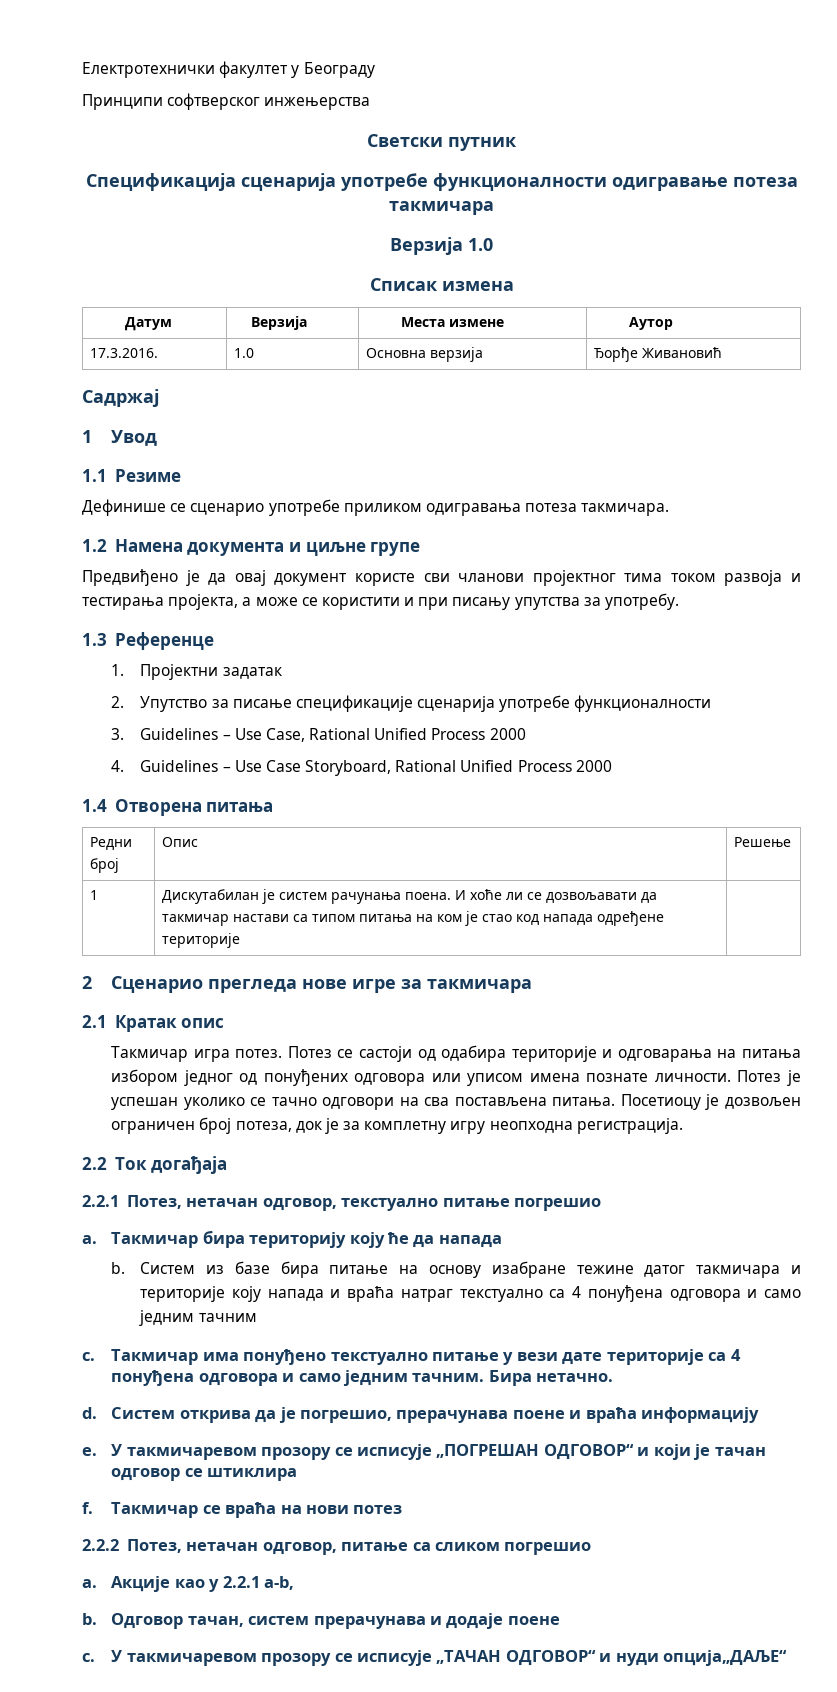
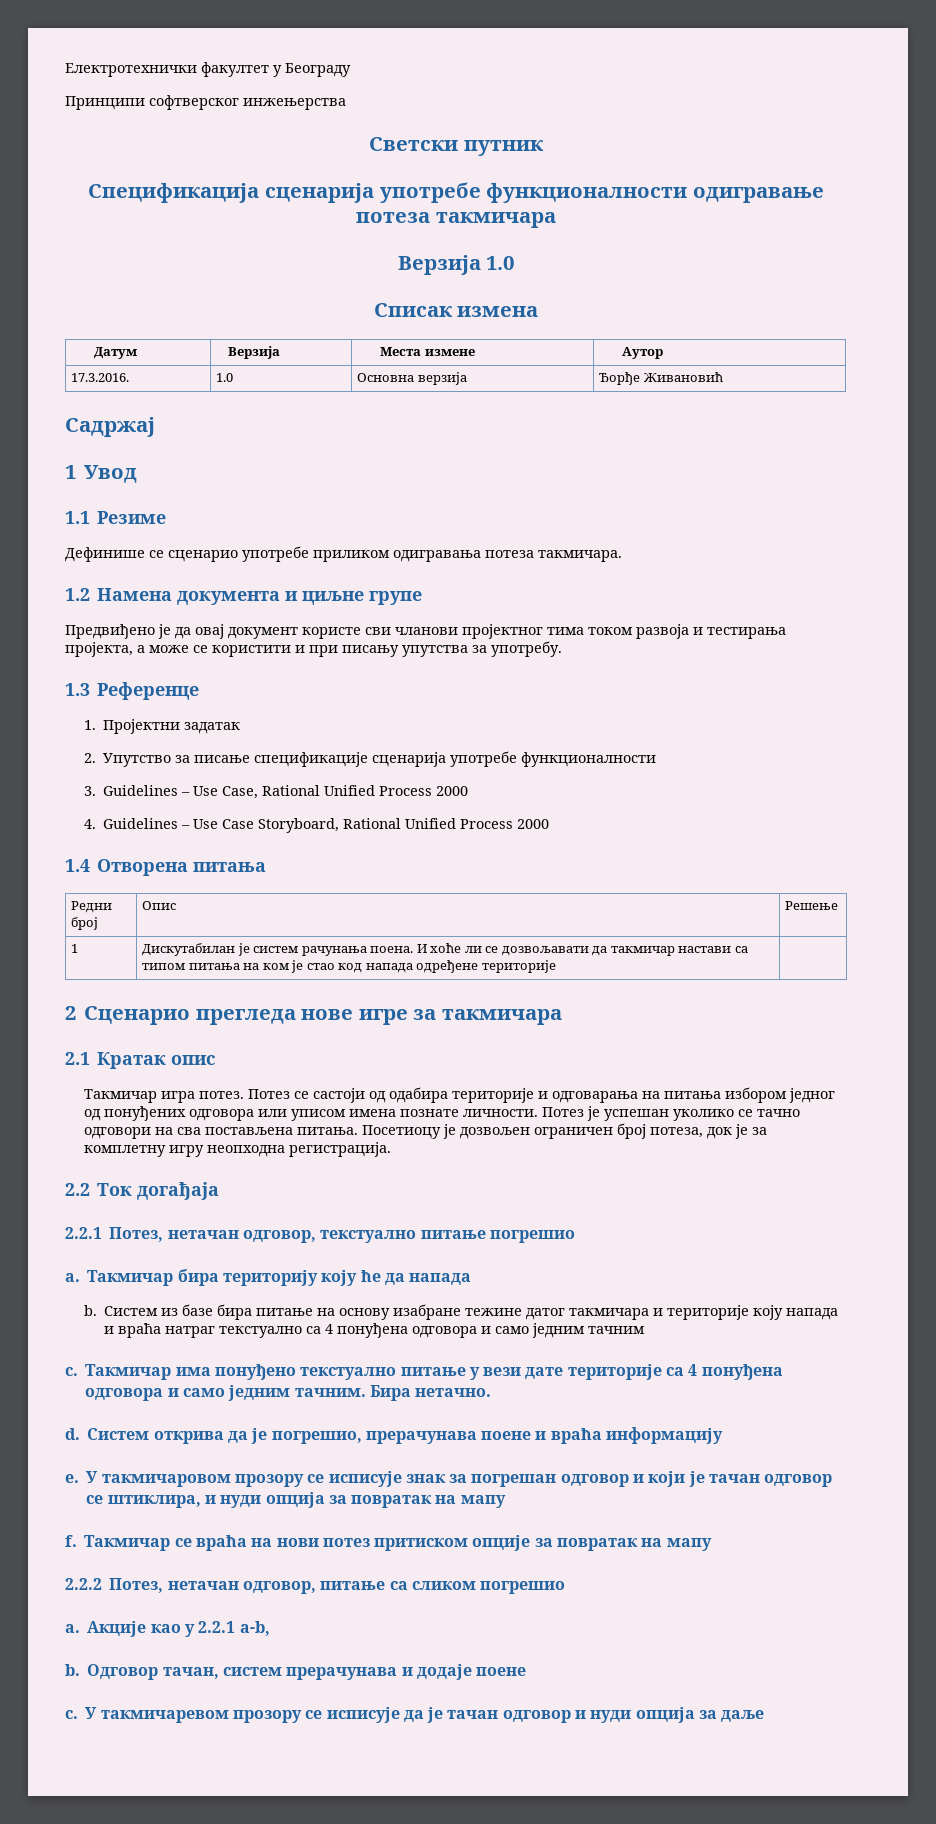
- У такмичаревом прозору се исписује „ПОГРЕШАН ОДГОВОР“ и који је тачан одговор се штиклира
+ У такмичаровом прозору се исписује знак за погрешан одговор и који је тачан одговор се штиклира, и нуди опција за повратак на мапу
- Такмичар се враћа на нови потез
+ Такмичар се враћа на нови потез притиском опције за повратак на мапу
- У такмичаревом прозору се исписује „ТАЧАН ОДГОВОР“ и нуди опција„ДАЉЕ“
+ У такмичаревом прозору се исписује да је тачан одговор и нуди опција за даље

